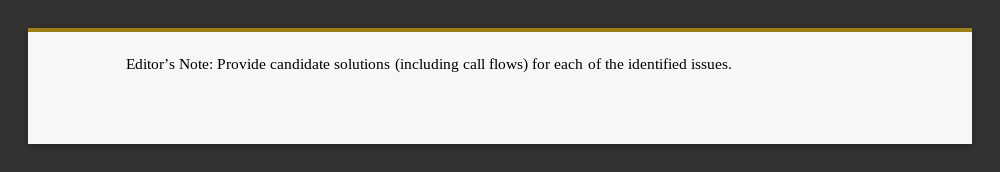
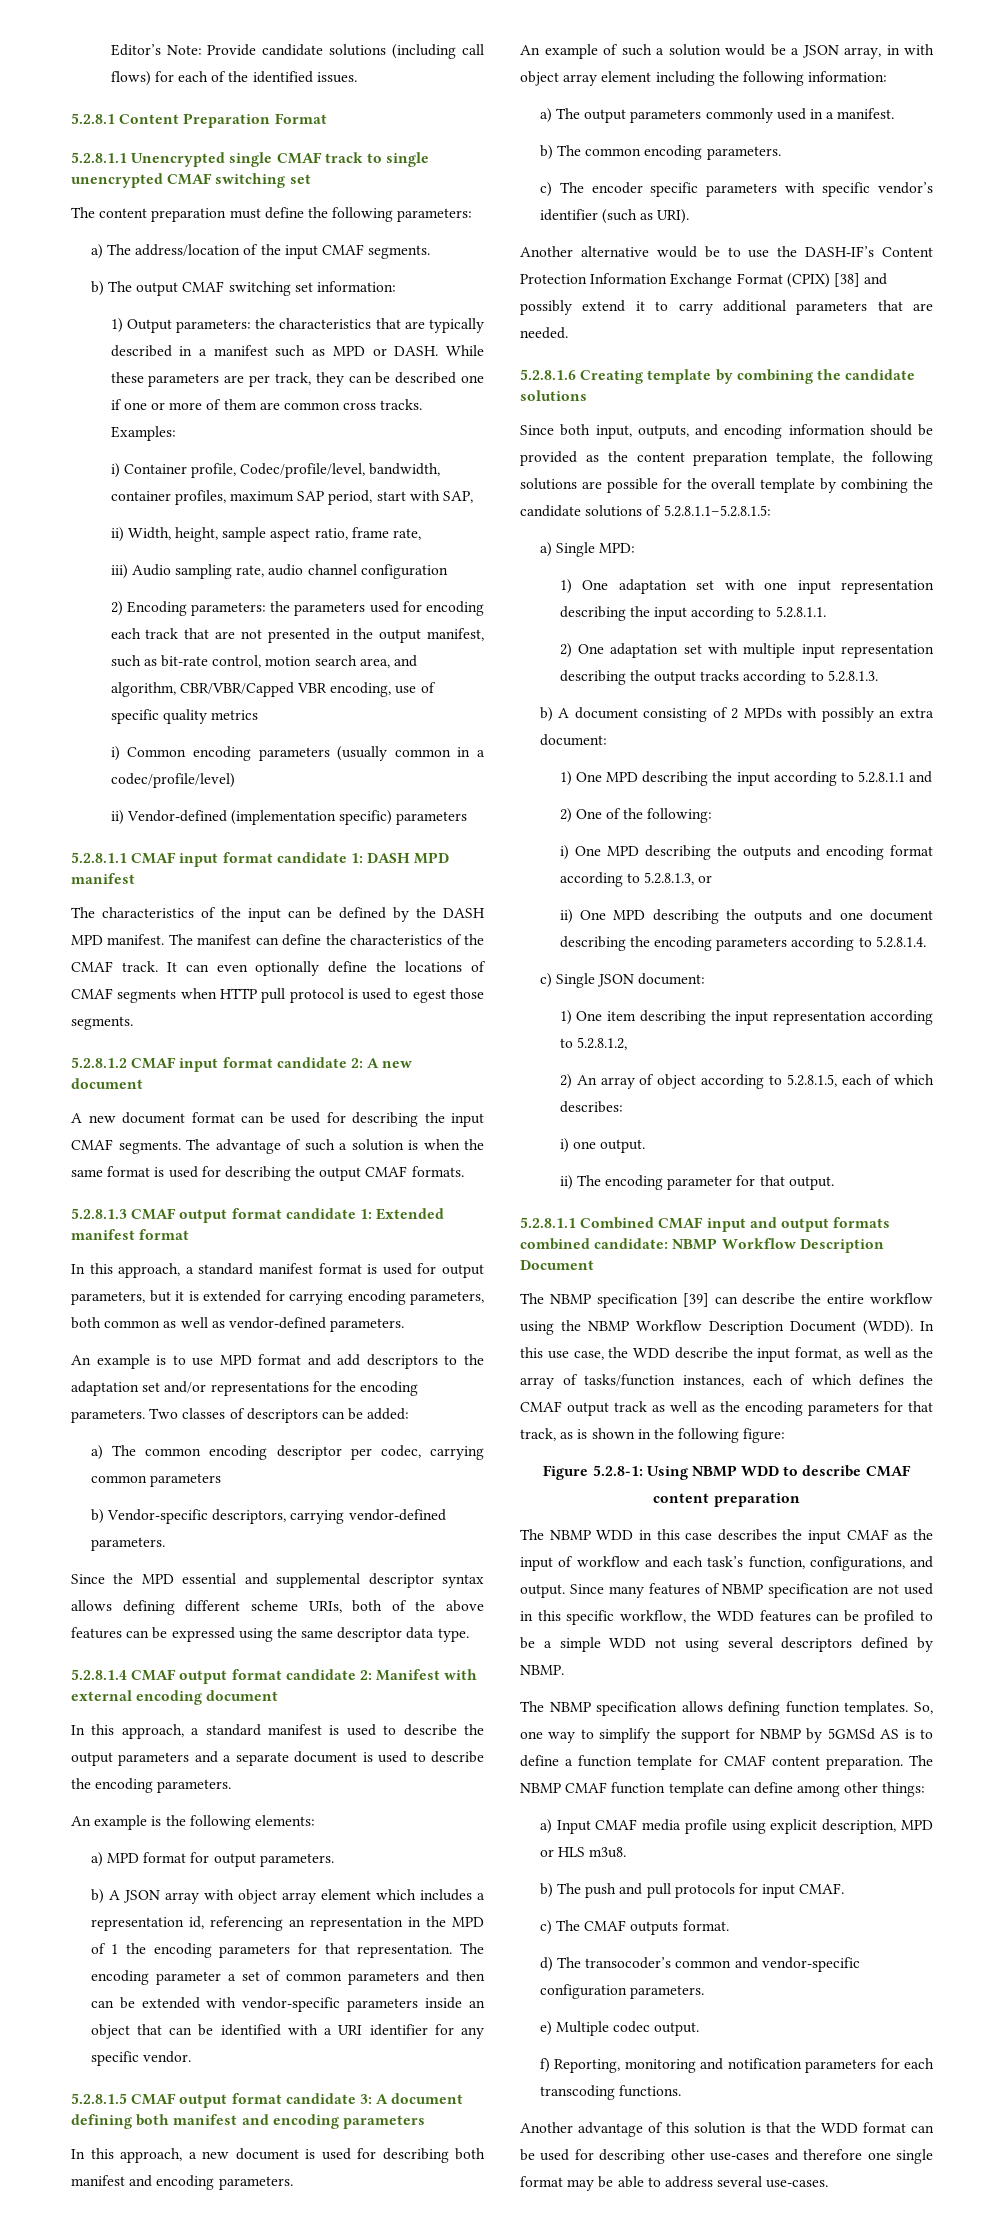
+ 5.2.8.1 Content Preparation Format
+ 5.2.8.1.1 Unencrypted single CMAF track to single unencrypted CMAF switching set
+ The content preparation must define the following parameters:
+ a) The address/location of the input CMAF segments.
+ b) The output CMAF switching set information:
+ 1) Output parameters: the characteristics that are typically described in a manifest such as MPD or DASH. While these parameters are per track, they can be described one if one or more of them are common cross tracks. Examples:
+ i) Container profile, Codec/profile/level, bandwidth, container profiles, maximum SAP period, start with SAP,
+ ii) Width, height, sample aspect ratio, frame rate,
+ iii) Audio sampling rate, audio channel configuration
+ 2) Encoding parameters: the parameters used for encoding each track that are not presented in the output manifest, such as bit-rate control, motion search area, and algorithm, CBR/VBR/Capped VBR encoding, use of specific quality metrics
+ i) Common encoding parameters (usually common in a codec/profile/level)
+ ii) Vendor-defined (implementation specific) parameters
+ 5.2.8.1.1 CMAF input format candidate 1: DASH MPD manifest
+ The characteristics of the input can be defined by the DASH MPD manifest. The manifest can define the characteristics of the CMAF track. It can even optionally define the locations of CMAF segments when HTTP pull protocol is used to egest those segments.
+ 5.2.8.1.2 CMAF input format candidate 2: A new document
+ A new document format can be used for describing the input CMAF segments. The advantage of such a solution is when the same format is used for describing the output CMAF formats.
+ 5.2.8.1.3 CMAF output format candidate 1: Extended manifest format
+ In this approach, a standard manifest format is used for output parameters, but it is extended for carrying encoding parameters, both common as well as vendor-defined parameters.
+ An example is to use MPD format and add descriptors to the adaptation set and/or representations for the encoding parameters. Two classes of descriptors can be added:
+ a) The common encoding descriptor per codec, carrying common parameters
+ b) Vendor-specific descriptors, carrying vendor-defined parameters.
+ Since the MPD essential and supplemental descriptor syntax allows defining different scheme URIs, both of the above features can be expressed using the same descriptor data type.
+ 5.2.8.1.4 CMAF output format candidate 2: Manifest with external encoding document
+ In this approach, a standard manifest is used to describe the output parameters and a separate document is used to describe the encoding parameters.
+ An example is the following elements:
+ a) MPD format for output parameters.
+ b) A JSON array with object array element which includes a representation id, referencing an representation in the MPD of 1 the encoding parameters for that representation. The encoding parameter a set of common parameters and then can be extended with vendor-specific parameters inside an object that can be identified with a URI identifier for any specific vendor.
+ 5.2.8.1.5 CMAF output format candidate 3: A document defining both manifest and encoding parameters
+ In this approach, a new document is used for describing both manifest and encoding parameters.
+ An example of such a solution would be a JSON array, in with object array element including the following information:
+ a) The output parameters commonly used in a manifest.
+ b) The common encoding parameters.
+ c) The encoder specific parameters with specific vendor’s identifier (such as URI).
+ Another alternative would be to use the DASH-IF’s Content Protection Information Exchange Format (CPIX) [38] and possibly extend it to carry additional parameters that are needed.
+ 5.2.8.1.6 Creating template by combining the candidate solutions
+ Since both input, outputs, and encoding information should be provided as the content preparation template, the following solutions are possible for the overall template by combining the candidate solutions of 5.2.8.1.1–5.2.8.1.5:
+ a) Single MPD:
+ 1) One adaptation set with one input representation describing the input according to 5.2.8.1.1.
+ 2) One adaptation set with multiple input representation describing the output tracks according to 5.2.8.1.3.
+ b) A document consisting of 2 MPDs with possibly an extra document:
+ 1) One MPD describing the input according to 5.2.8.1.1 and
+ 2) One of the following:
+ i) One MPD describing the outputs and encoding format according to 5.2.8.1.3, or
+ ii) One MPD describing the outputs and one document describing the encoding parameters according to 5.2.8.1.4.
+ c) Single JSON document:
+ 1) One item describing the input representation according to 5.2.8.1.2,
+ 2) An array of object according to 5.2.8.1.5, each of which describes:
+ i) one output.
+ ii) The encoding parameter for that output.
+ 5.2.8.1.1 Combined CMAF input and output formats combined candidate: NBMP Workflow Description Document
+ The NBMP specification [39] can describe the entire workflow using the NBMP Workflow Description Document (WDD). In this use case, the WDD describe the input format, as well as the array of tasks/function instances, each of which defines the CMAF output track as well as the encoding parameters for that track, as is shown in the following figure:
+ Figure 5.2.8-1: Using NBMP WDD to describe CMAF content preparation
+ The NBMP WDD in this case describes the input CMAF as the input of workflow and each task’s function, configurations, and output. Since many features of NBMP specification are not used in this specific workflow, the WDD features can be profiled to be a simple WDD not using several descriptors defined by NBMP.
+ The NBMP specification allows defining function templates. So, one way to simplify the support for NBMP by 5GMSd AS is to define a function template for CMAF content preparation. The NBMP CMAF function template can define among other things:
+ a) Input CMAF media profile using explicit description, MPD or HLS m3u8.
+ b) The push and pull protocols for input CMAF.
+ c) The CMAF outputs format.
+ d) The transocoder’s common and vendor-specific configuration parameters.
+ e) Multiple codec output.
+ f) Reporting, monitoring and notification parameters for each transcoding functions.
+ Another advantage of this solution is that the WDD format can be used for describing other use-cases and therefore one single format may be able to address several use-cases.

